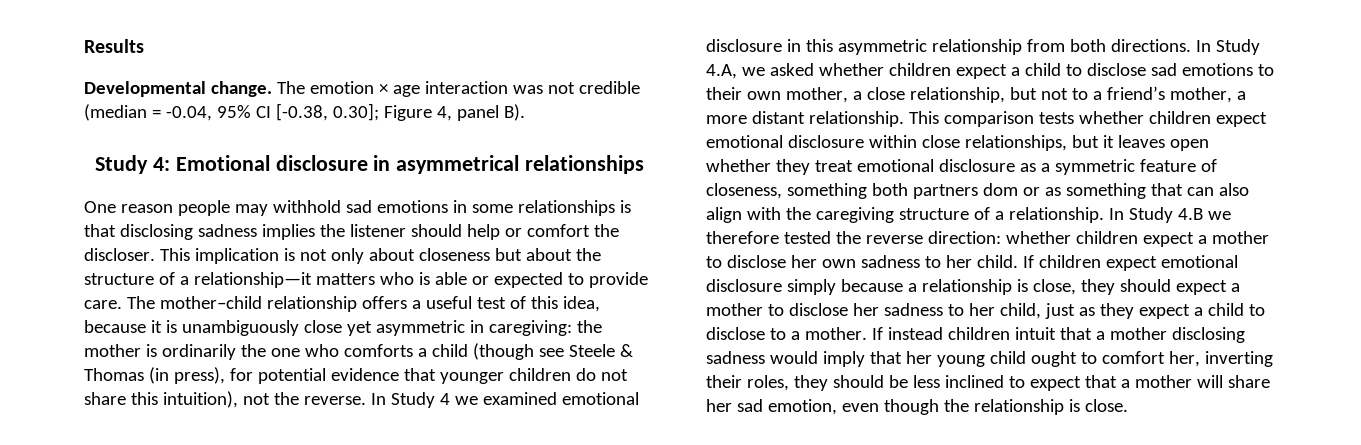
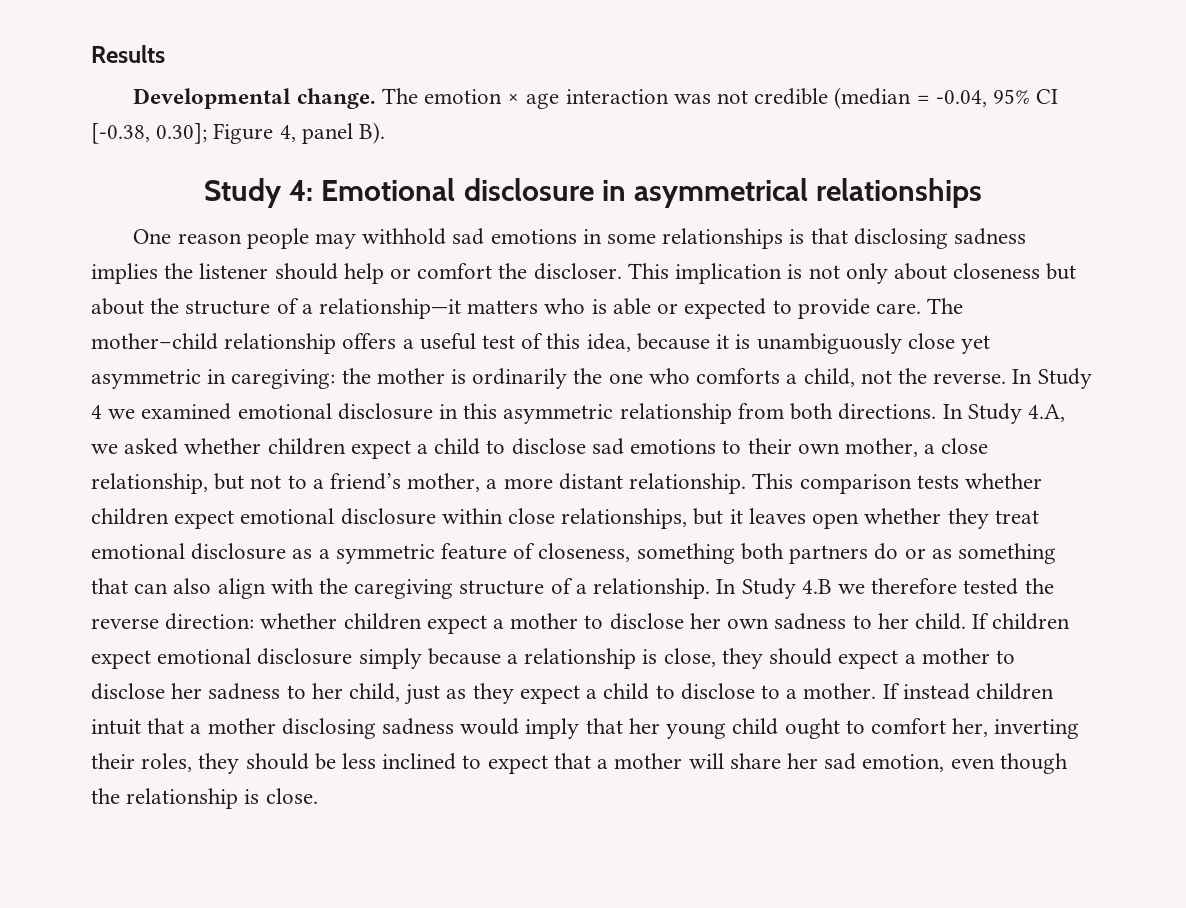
- The mother–child relationship offers a useful test of this idea, because it is unambiguously close yet asymmetric in caregiving: the mother is ordinarily the one who comforts a child (though see Steele & Thomas (in press), for potential evidence that younger children do not share this intuition), not the reverse.
+ The mother–child relationship offers a useful test of this idea, because it is unambiguously close yet asymmetric in caregiving: the mother is ordinarily the one who comforts a child, not the reverse.
- This comparison tests whether children expect emotional disclosure within close relationships, but it leaves open whether they treat emotional disclosure as a symmetric feature of closeness, something both partners dom or as something that can also align with the caregiving structure of a relationship.
+ This comparison tests whether children expect emotional disclosure within close relationships, but it leaves open whether they treat emotional disclosure as a symmetric feature of closeness, something both partners do or as something that can also align with the caregiving structure of a relationship.

